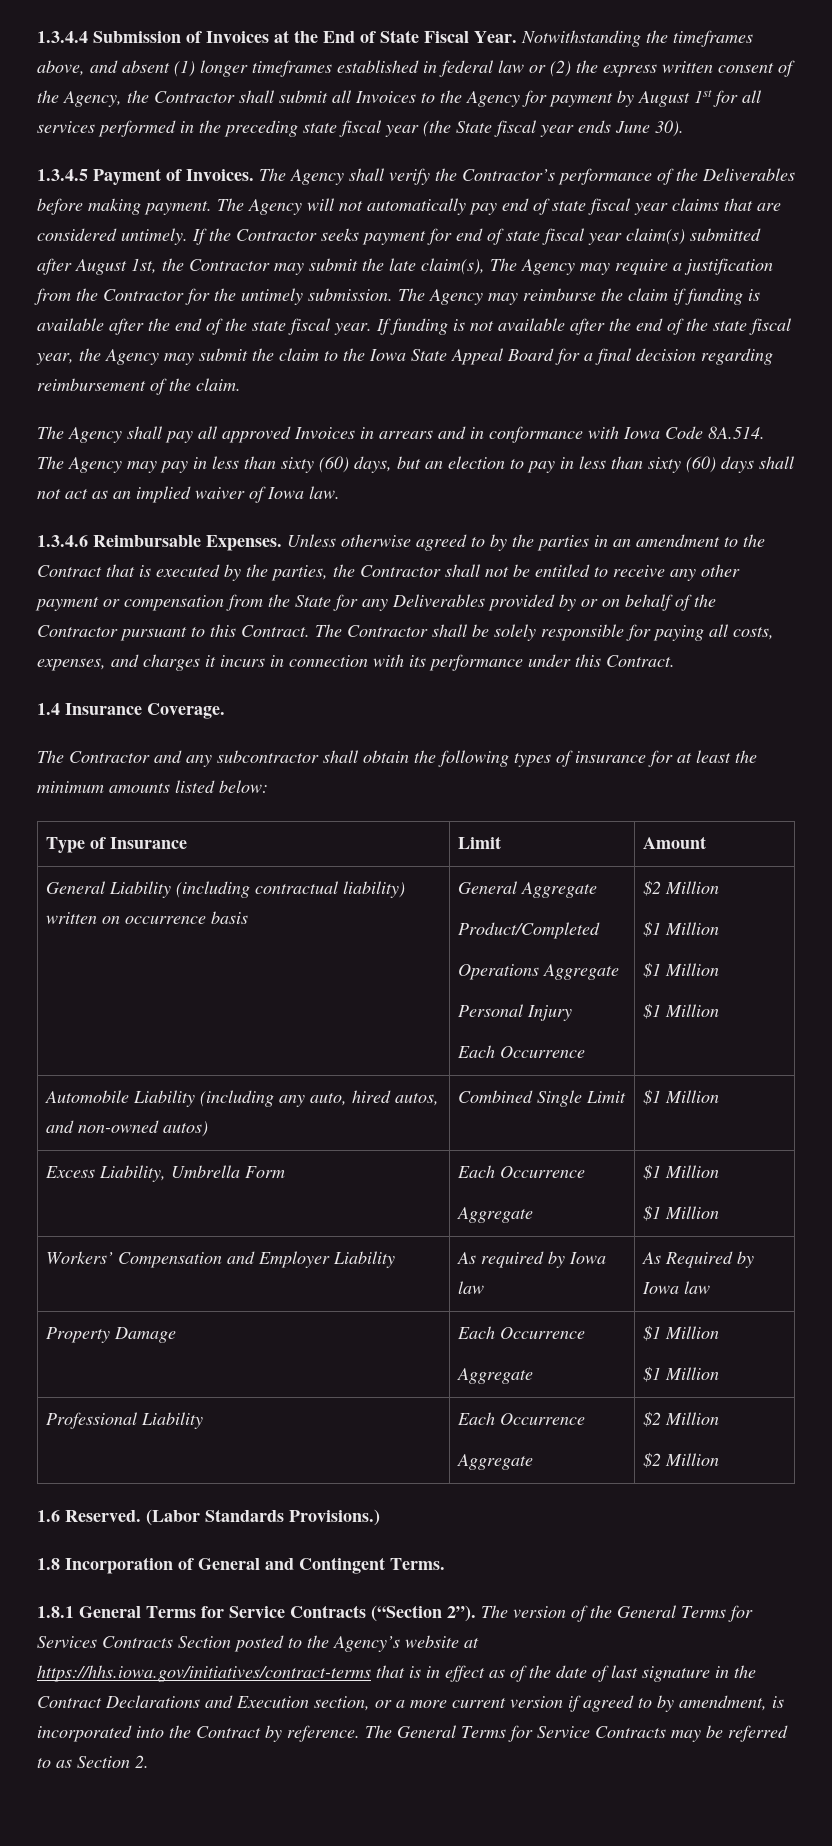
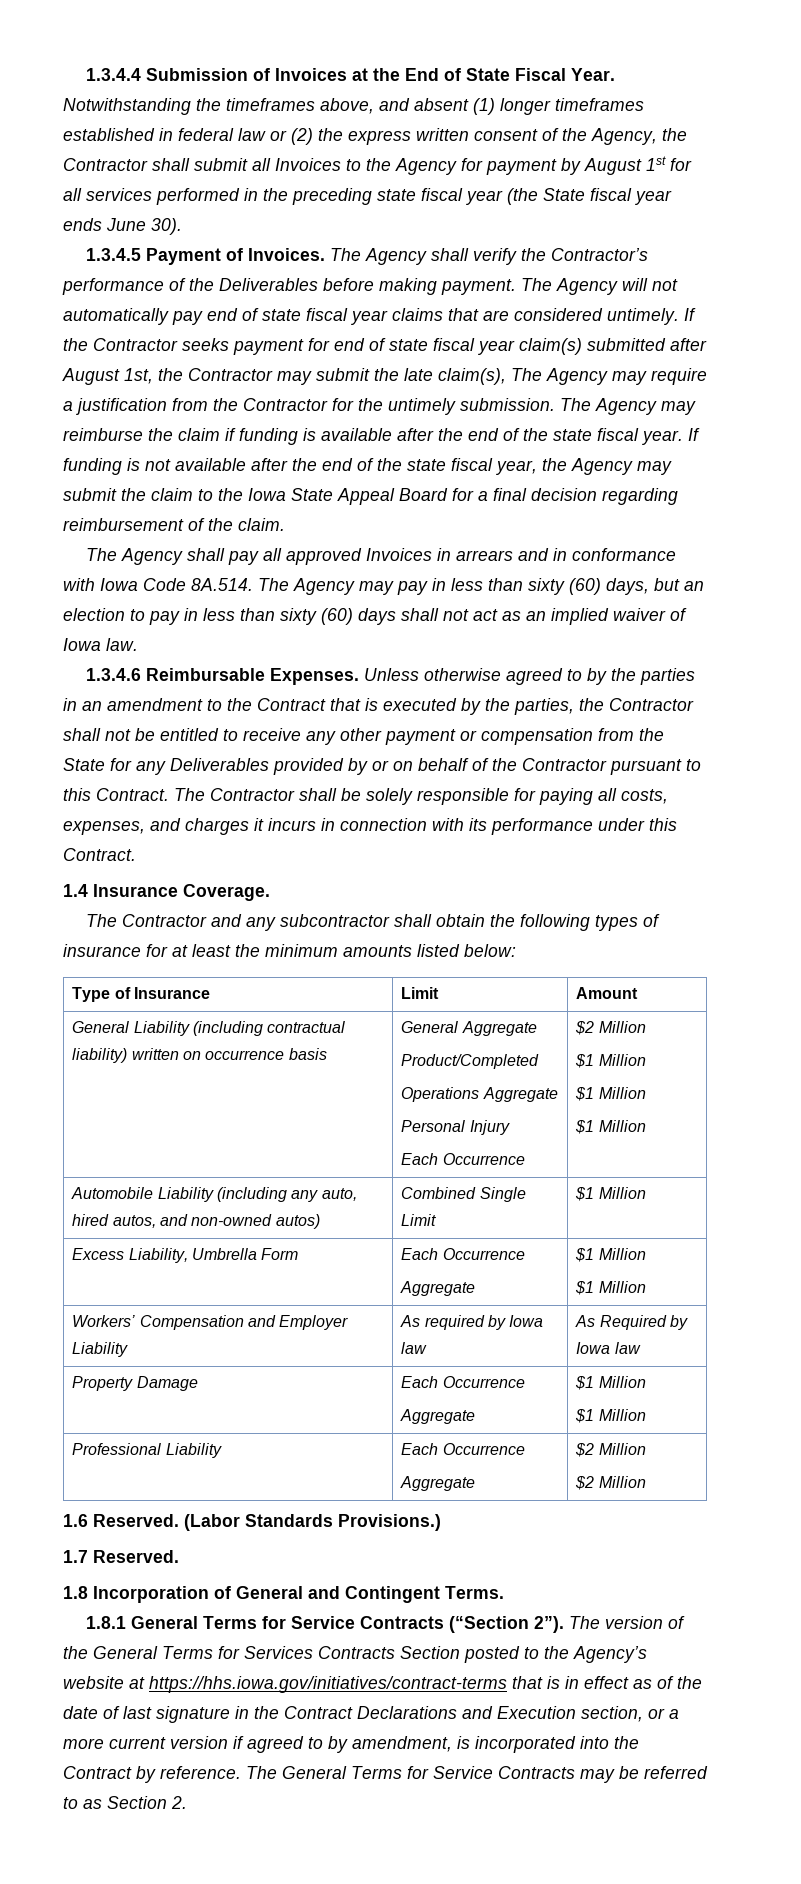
+ 1.7 Reserved.

